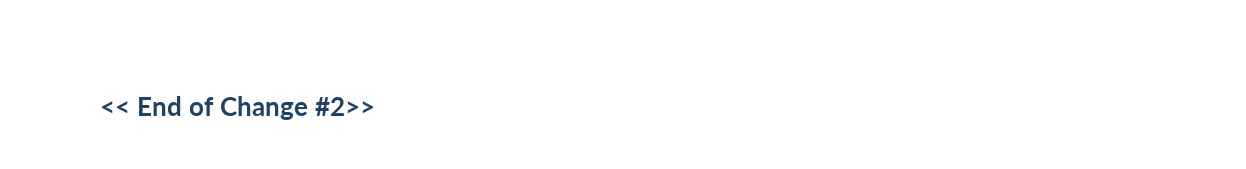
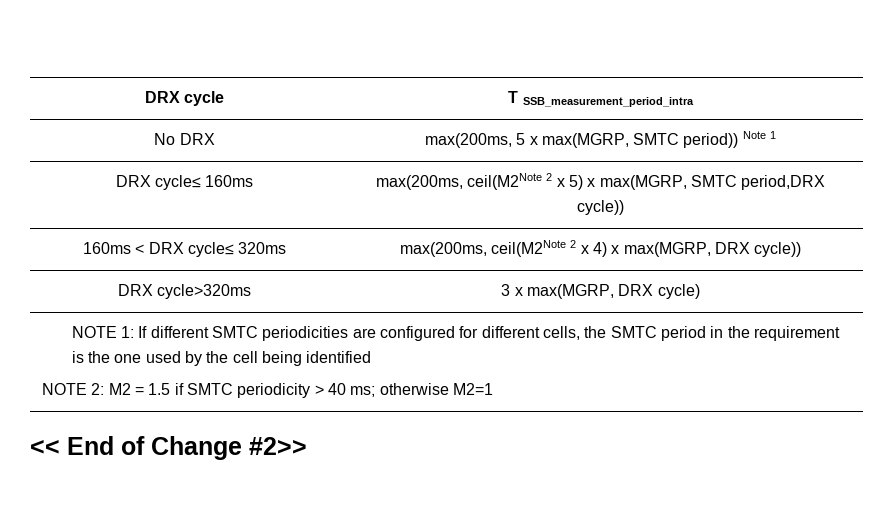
+ DRX cycle | T SSB_measurement_period_intra
+ No DRX | max(200ms, 5 x max(MGRP, SMTC period)) Note 1
+ DRX cycle≤ 160ms | max(200ms, ceil(M2Note 2 x 5) x max(MGRP, SMTC period,DRX cycle))
+ 160ms < DRX cycle≤ 320ms | max(200ms, ceil(M2Note 2 x 4) x max(MGRP, DRX cycle))
+ DRX cycle>320ms | 3 x max(MGRP, DRX cycle)
+ NOTE 1: If different SMTC periodicities are configured for different cells, the SMTC period in the requirement is the one used by the cell being identified
+ NOTE 2: M2 = 1.5 if SMTC periodicity > 40 ms; otherwise M2=1

